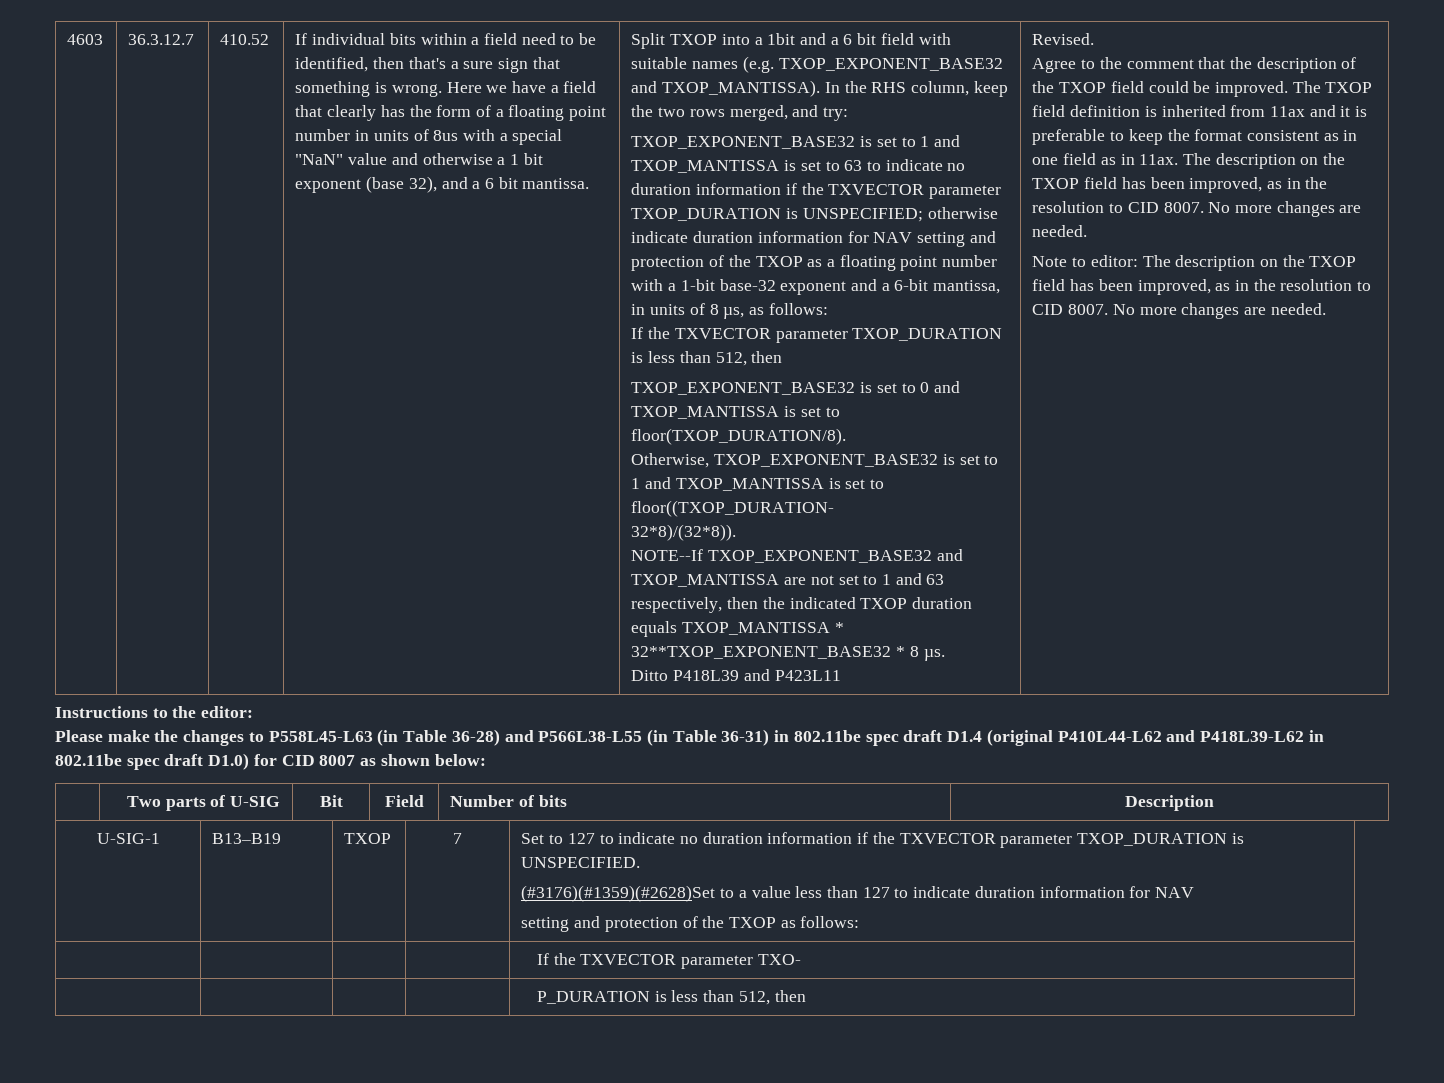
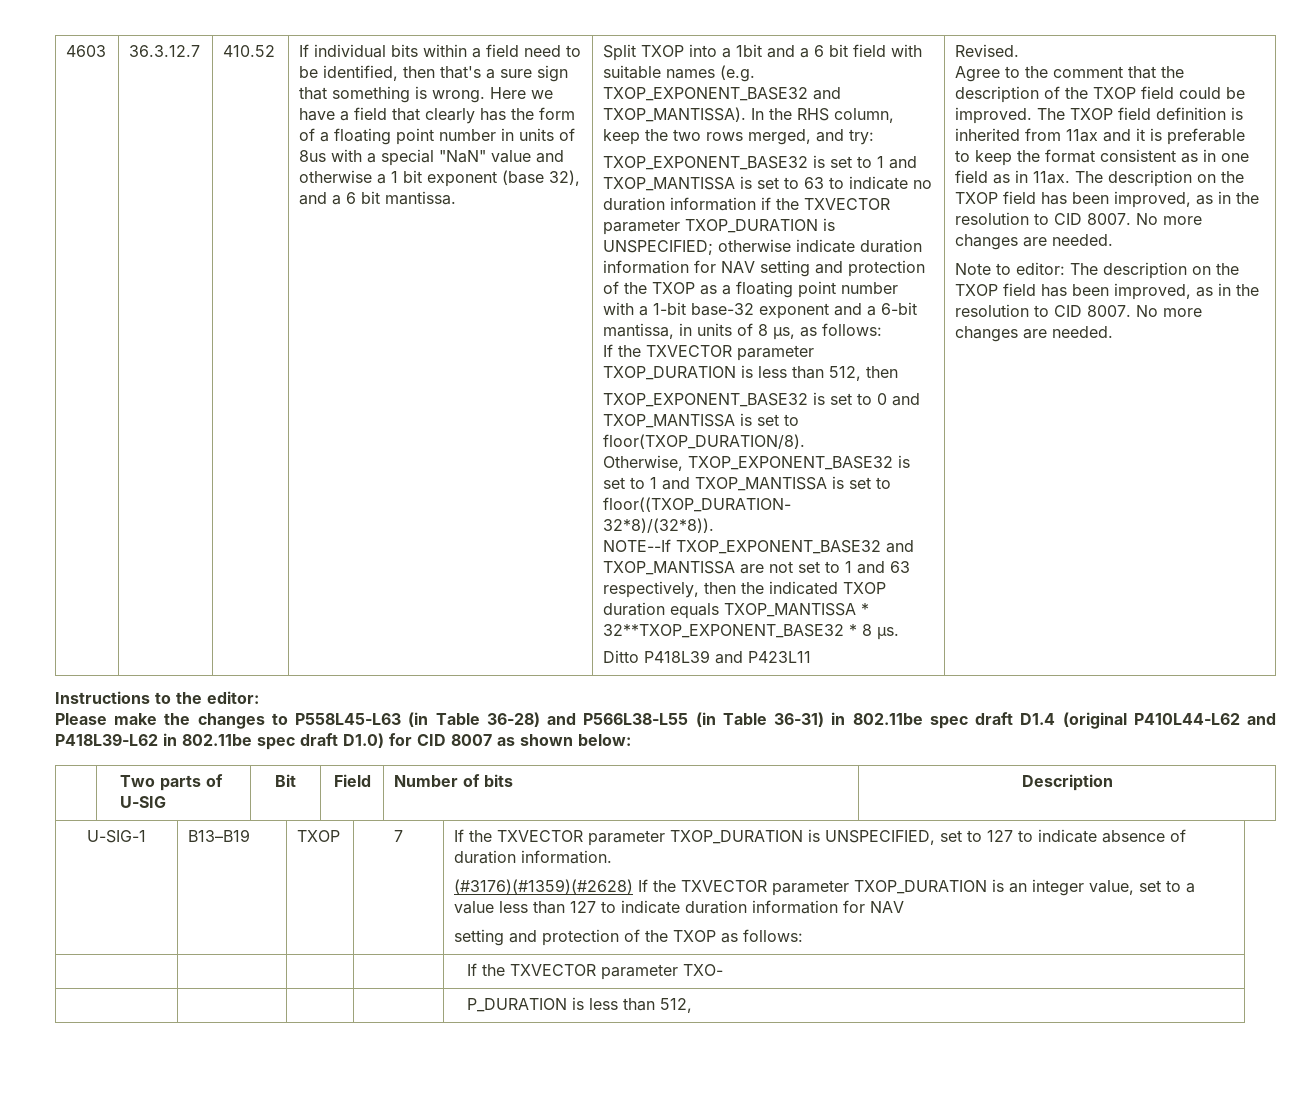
- Set to 127 to indicate no duration information if the TXVECTOR parameter TXOP_DURATION is UNSPECIFIED.
- (#3176)(#1359)(#2628)Set to a value less than 127 to indicate duration information for NAV
+ If the TXVECTOR parameter TXOP_DURATION is UNSPECIFIED, set to 127 to indicate absence of duration information.
+ (#3176)(#1359)(#2628) If the TXVECTOR parameter TXOP_DURATION is an integer value, set to a value less than 127 to indicate duration information for NAV
- | | | | P_DURATION is less than 512, then
+ | | | | P_DURATION is less than 512,

